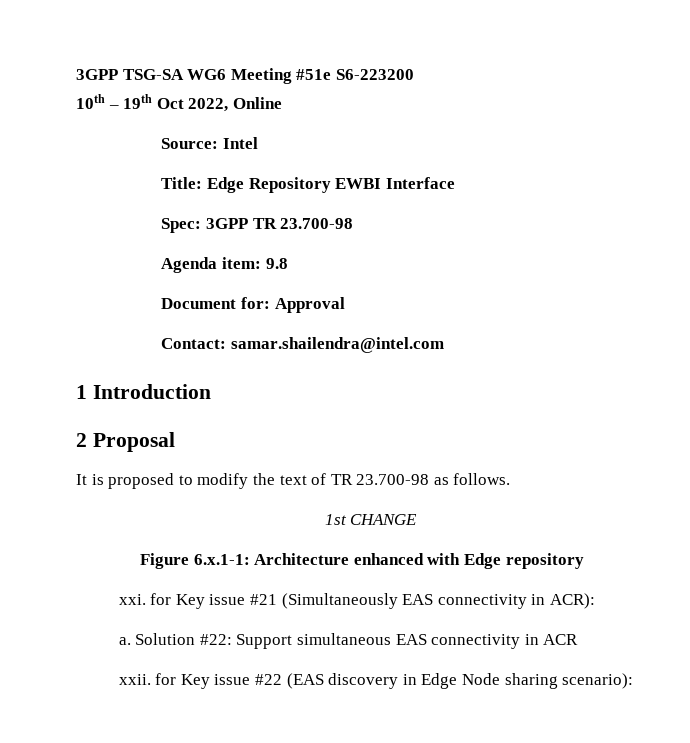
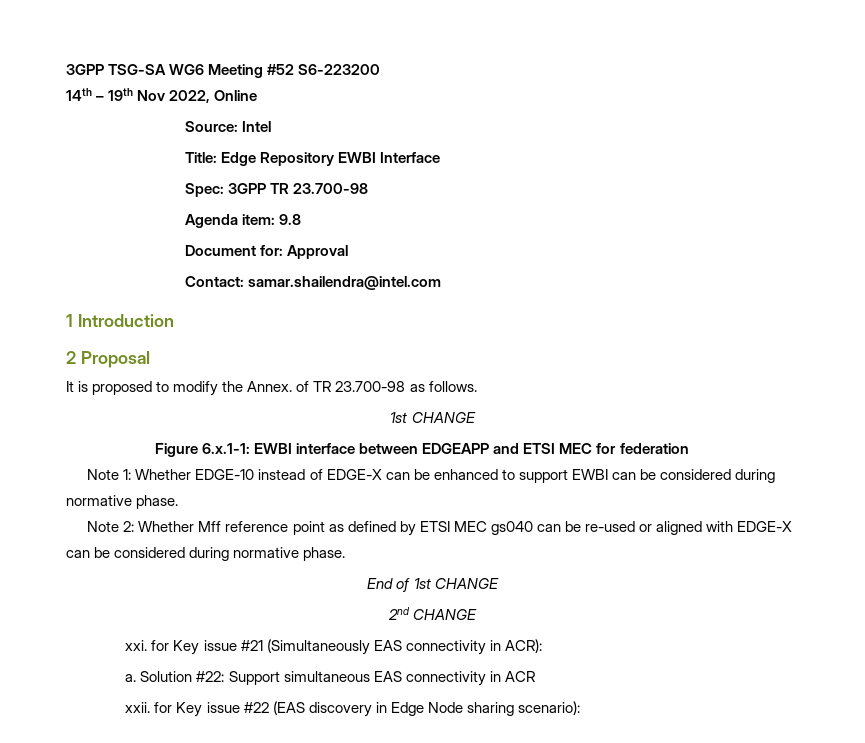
- 3GPP TSG-SA WG6 Meeting #51e S6-223200
+ 3GPP TSG-SA WG6 Meeting #52 S6-223200
- 10th – 19th Oct 2022, Online
+ 14th – 19th Nov 2022, Online
- It is proposed to modify the text of TR 23.700-98 as follows.
+ It is proposed to modify the Annex. of TR 23.700-98 as follows.
- Figure 6.x.1-1: Architecture enhanced with Edge repository
+ Figure 6.x.1-1: EWBI interface between EDGEAPP and ETSI MEC for federation
+ Note 1: Whether EDGE-10 instead of EDGE-X can be enhanced to support EWBI can be considered during normative phase.
+ Note 2: Whether Mff reference point as defined by ETSI MEC gs040 can be re-used or aligned with EDGE-X can be considered during normative phase.
+ End of 1st CHANGE
+ 2nd CHANGE

